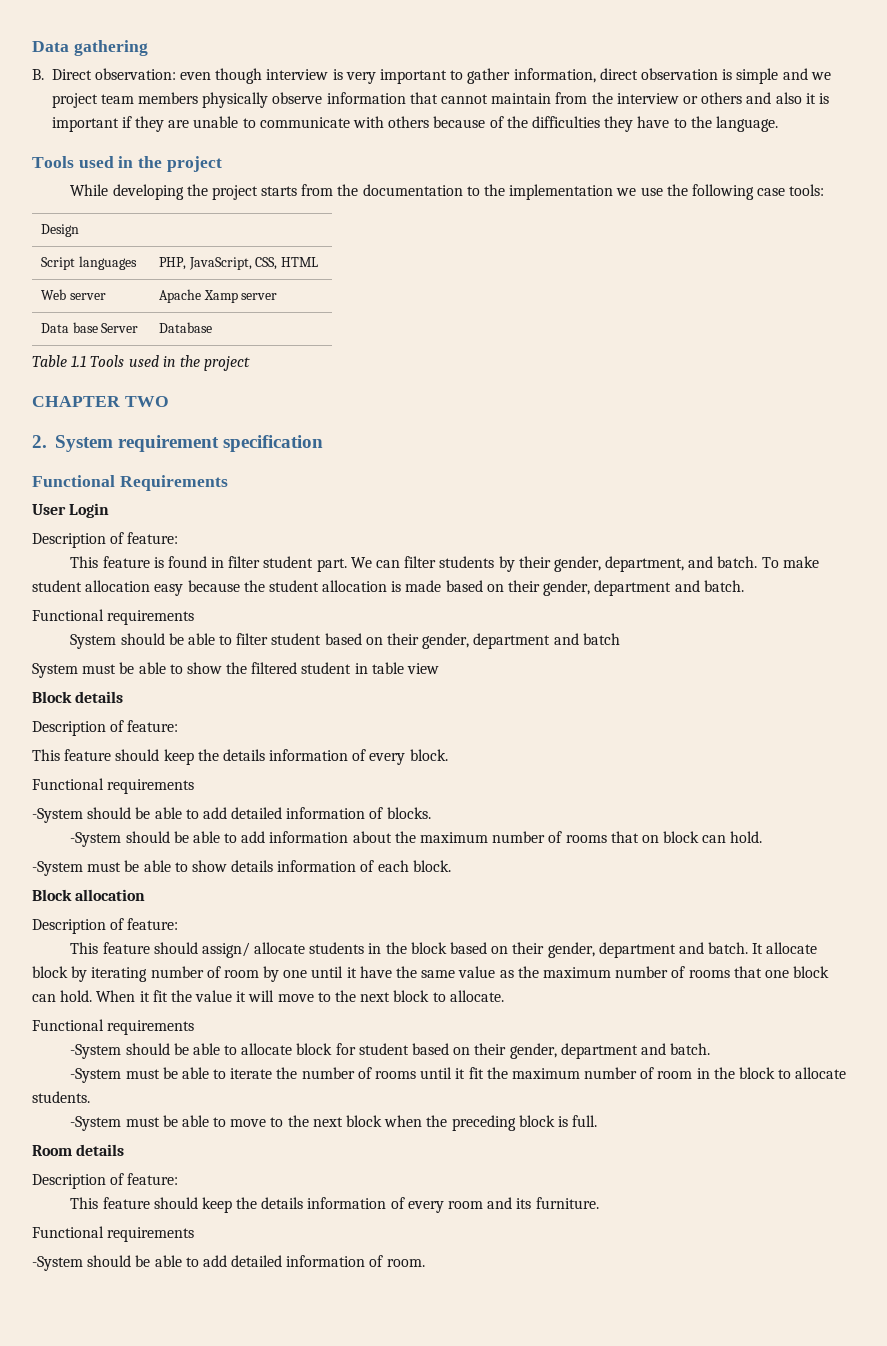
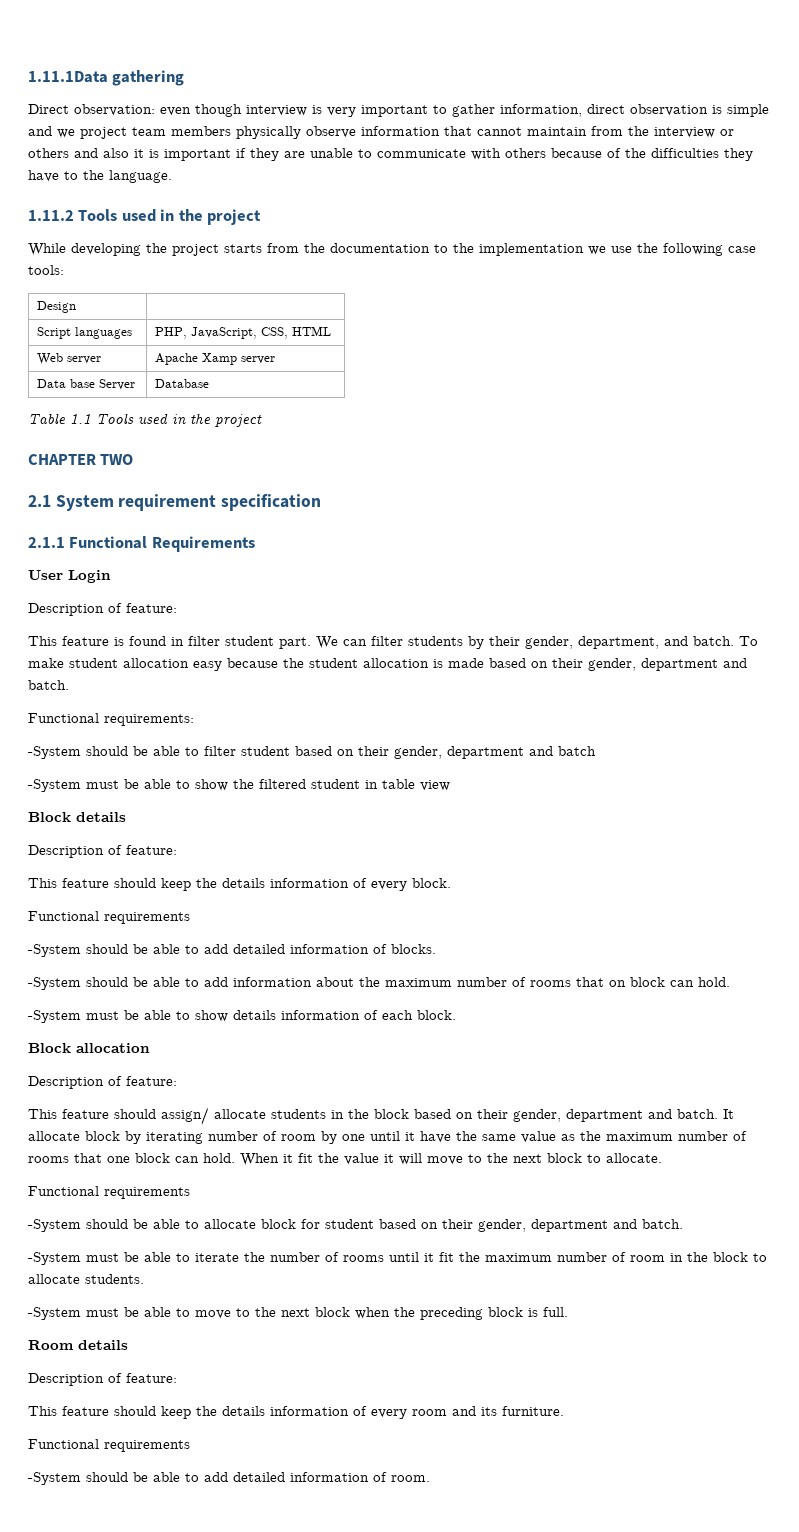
- Data gathering
+ 1.11.1Data gathering
- B. Direct observation: even though interview is very important to gather information, direct observation is simple and we project team members physically observe information that cannot maintain from the interview or others and also it is important if they are unable to communicate with others because of the difficulties they have to the language.
- Tools used in the project
+ Direct observation: even though interview is very important to gather information, direct observation is simple and we project team members physically observe information that cannot maintain from the interview or others and also it is important if they are unable to communicate with others because of the difficulties they have to the language.
+ 1.11.2 Tools used in the project
- 2. System requirement specification
+ 2.1 System requirement specification
- Functional Requirements
+ 2.1.1 Functional Requirements
  To make student allocation easy because the student allocation is made based on their gender, department and batch.
- Functional requirements
- System should be able to filter student based on their gender, department and batch
+ Functional requirements:
+ -System should be able to filter student based on their gender, department and batch
- System must be able to show the filtered student in table view
+ -System must be able to show the filtered student in table view

